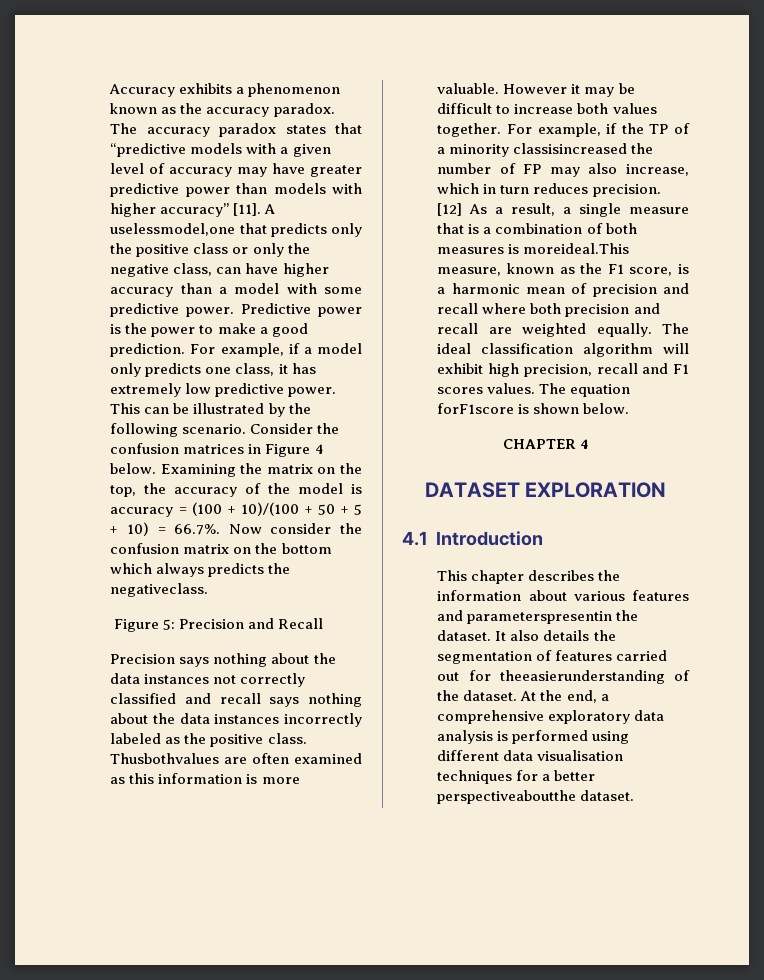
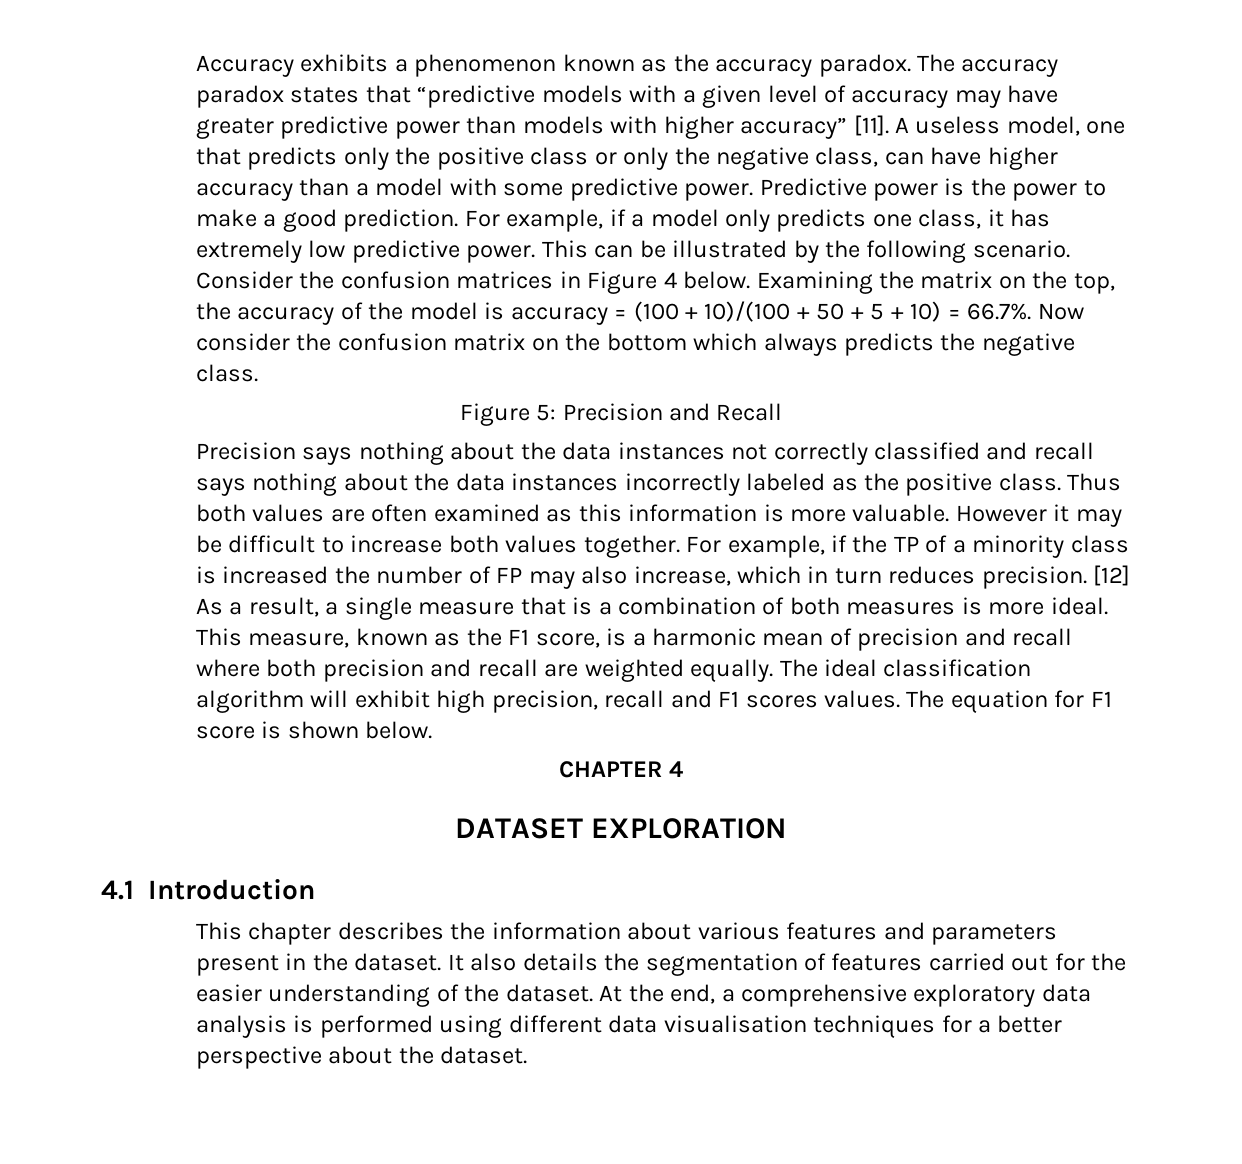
- A uselessmodel,one that predicts only the positive class or only the negative class, can have higher accuracy than a model with some predictive power.
+ A useless model, one that predicts only the positive class or only the negative class, can have higher accuracy than a model with some predictive power.
- Examining the matrix on the top, the accuracy of the model is accuracy = (100 + 10)/(100 + 50 + 5 + 10) = 66.7%. Now consider the confusion matrix on the bottom which always predicts the negativeclass.
+ Examining the matrix on the top, the accuracy of the model is accuracy = (100 + 10)/(100 + 50 + 5 + 10) = 66.7%. Now consider the confusion matrix on the bottom which always predicts the negative class.
- Thusbothvalues are often examined as this information is more valuable.
+ Thus both values are often examined as this information is more valuable.
- For example, if the TP of a minority classisincreased the number of FP may also increase, which in turn reduces precision.
+ For example, if the TP of a minority class is increased the number of FP may also increase, which in turn reduces precision.
- [12] As a result, a single measure that is a combination of both measures is moreideal.This measure, known as the F1 score, is a harmonic mean of precision and recall where both precision and recall are weighted equally.
+ [12] As a result, a single measure that is a combination of both measures is more ideal. This measure, known as the F1 score, is a harmonic mean of precision and recall where both precision and recall are weighted equally.
- The equation forF1score is shown below.
+ The equation for F1 score is shown below.
- This chapter describes the information about various features and parameterspresentin the dataset.
+ This chapter describes the information about various features and parameters present in the dataset.
- It also details the segmentation of features carried out for theeasierunderstanding of the dataset.
+ It also details the segmentation of features carried out for the easier understanding of the dataset.
- At the end, a comprehensive exploratory data analysis is performed using different data visualisation techniques for a better perspectiveaboutthe dataset.
+ At the end, a comprehensive exploratory data analysis is performed using different data visualisation techniques for a better perspective about the dataset.

